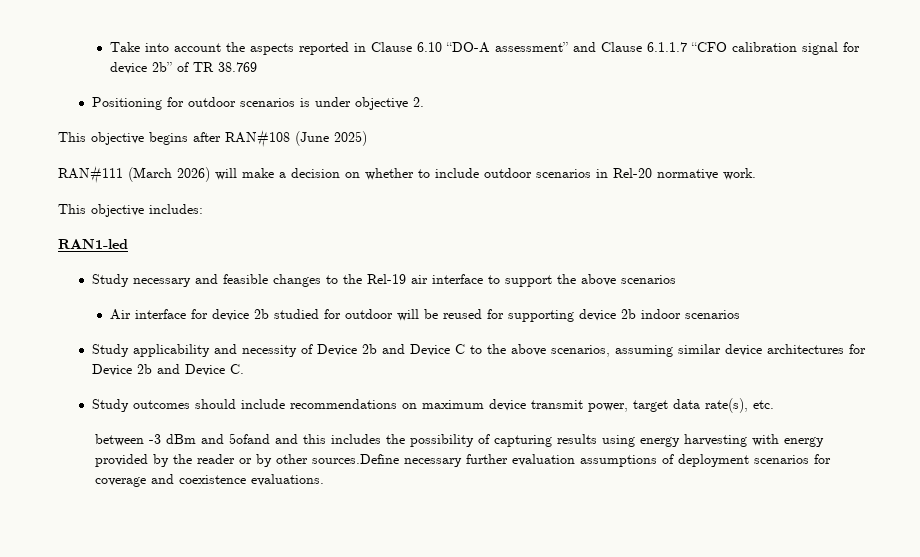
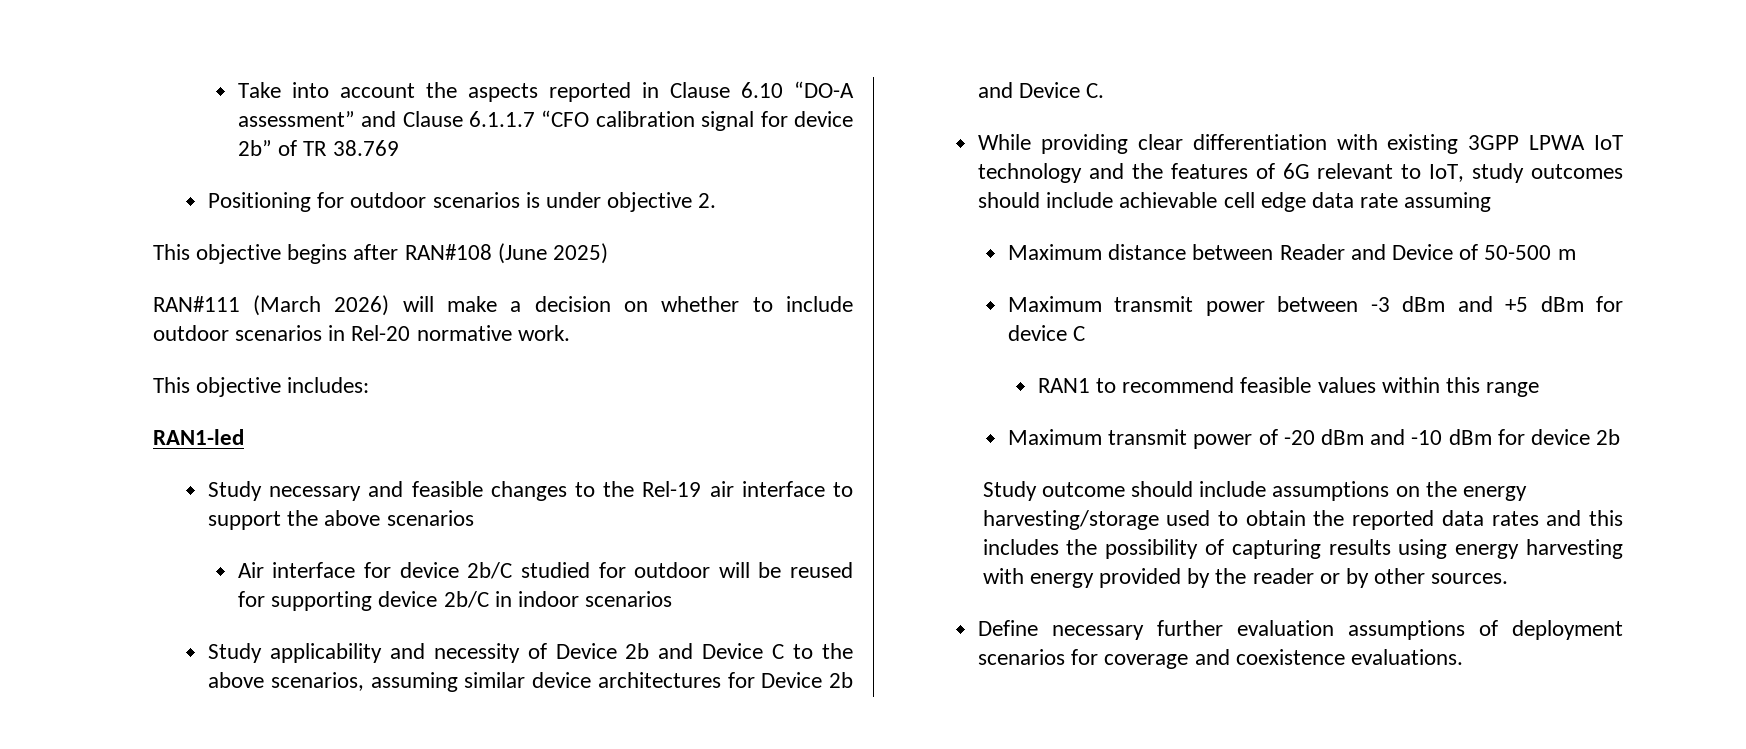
- Air interface for device 2b studied for outdoor will be reused for supporting device 2b indoor scenarios
+ Air interface for device 2b/C studied for outdoor will be reused for supporting device 2b/C in indoor scenarios
- Study outcomes should include recommendations on maximum device transmit power, target data rate(s), etc.
- between -3 dBm and 5ofand and this includes the possibility of capturing results using energy harvesting with energy provided by the reader or by other sources.Define necessary further evaluation assumptions of deployment scenarios for coverage and coexistence evaluations.
+ While providing clear differentiation with existing 3GPP LPWA IoT technology and the features of 6G relevant to IoT, study outcomes should include achievable cell edge data rate assuming
+ Maximum distance between Reader and Device of 50-500 m
+ Maximum transmit power between -3 dBm and +5 dBm for device C
+ RAN1 to recommend feasible values within this range
+ Maximum transmit power of -20 dBm and -10 dBm for device 2b
+ Study outcome should include assumptions on the energy harvesting/storage used to obtain the reported data rates and this includes the possibility of capturing results using energy harvesting with energy provided by the reader or by other sources.
+ Define necessary further evaluation assumptions of deployment scenarios for coverage and coexistence evaluations.

